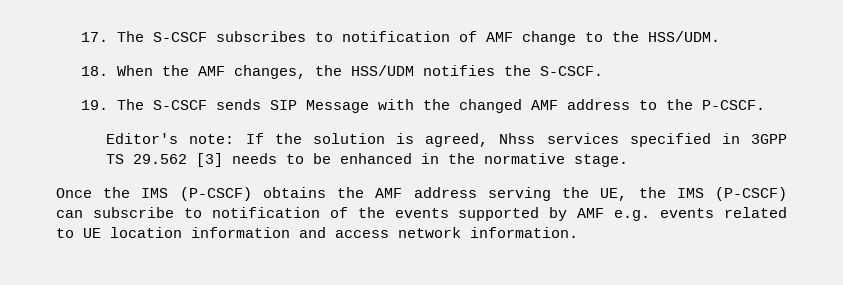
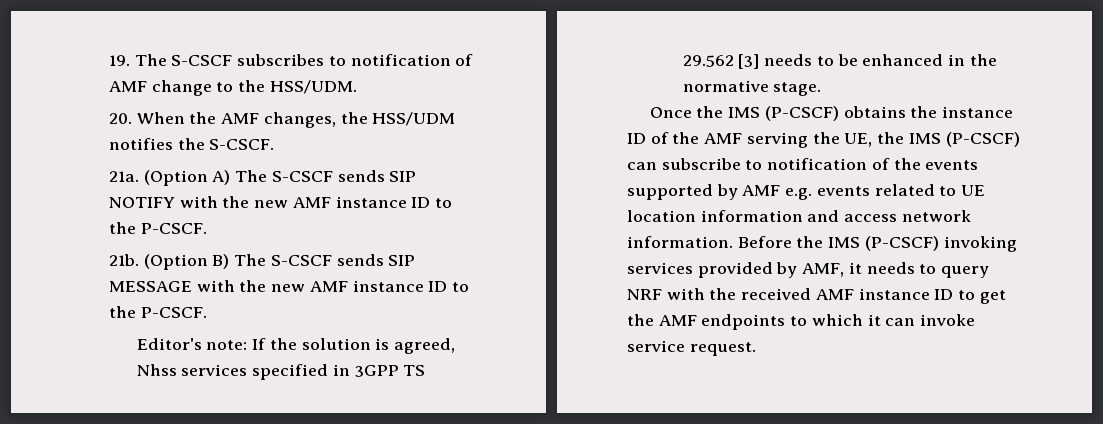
- 17. The S-CSCF subscribes to notification of AMF change to the HSS/UDM.
+ 19. The S-CSCF subscribes to notification of AMF change to the HSS/UDM.
- 18. When the AMF changes, the HSS/UDM notifies the S-CSCF.
+ 20. When the AMF changes, the HSS/UDM notifies the S-CSCF.
- 19. The S-CSCF sends SIP Message with the changed AMF address to the P-CSCF.
+ 21a. (Option A) The S-CSCF sends SIP NOTIFY with the new AMF instance ID to the P-CSCF.
+ 21b. (Option B) The S-CSCF sends SIP MESSAGE with the new AMF instance ID to the P-CSCF.
- Once the IMS (P-CSCF) obtains the AMF address serving the UE, the IMS (P-CSCF) can subscribe to notification of the events supported by AMF e.g. events related to UE location information and access network information.
+ Once the IMS (P-CSCF) obtains the instance ID of the AMF serving the UE, the IMS (P-CSCF) can subscribe to notification of the events supported by AMF e.g. events related to UE location information and access network information.
+ Before the IMS (P-CSCF) invoking services provided by AMF, it needs to query NRF with the received AMF instance ID to get the AMF endpoints to which it can invoke service request.

